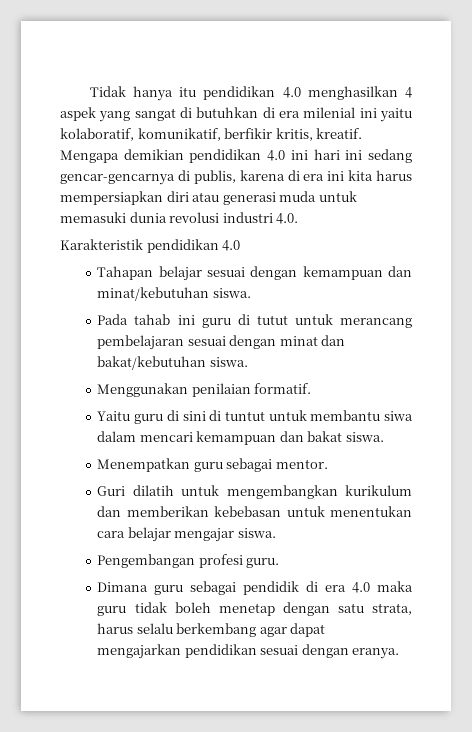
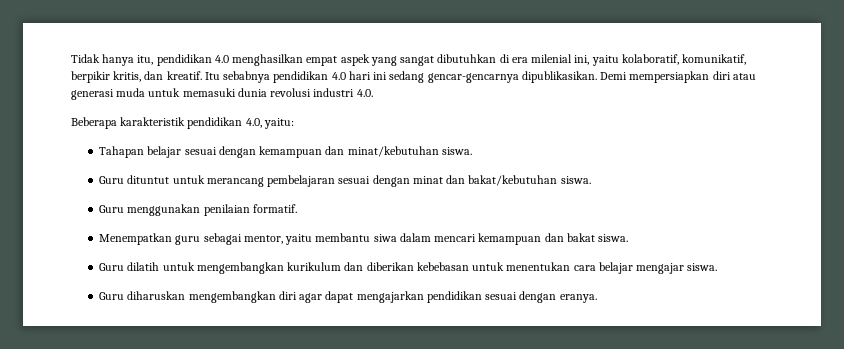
- Tidak hanya itu pendidikan 4.0 menghasilkan 4 aspek yang sangat di butuhkan di era milenial ini yaitu kolaboratif, komunikatif, berfikir kritis, kreatif. Mengapa demikian pendidikan 4.0 ini hari ini sedang gencar-gencarnya di publis, karena di era ini kita harus mempersiapkan diri atau generasi muda untuk memasuki dunia revolusi industri 4.0.
+ Tidak hanya itu, pendidikan 4.0 menghasilkan empat aspek yang sangat dibutuhkan di era milenial ini, yaitu kolaboratif, komunikatif, berpikir kritis, dan kreatif. Itu sebabnya pendidikan 4.0 hari ini sedang gencar-gencarnya dipublikasikan. Demi mempersiapkan diri atau generasi muda untuk memasuki dunia revolusi industri 4.0.
- Karakteristik pendidikan 4.0
+ Beberapa karakteristik pendidikan 4.0, yaitu:
- Pada tahab ini guru di tutut untuk merancang pembelajaran sesuai dengan minat dan bakat/kebutuhan siswa.
+ Guru dituntut untuk merancang pembelajaran sesuai dengan minat dan bakat/kebutuhan siswa.
- Menggunakan penilaian formatif.
+ Guru menggunakan penilaian formatif.
- Yaitu guru di sini di tuntut untuk membantu siwa dalam mencari kemampuan dan bakat siswa.
+ Menempatkan guru sebagai mentor, yaitu membantu siwa dalam mencari kemampuan dan bakat siswa.
- Menempatkan guru sebagai mentor.
- Guri dilatih untuk mengembangkan kurikulum dan memberikan kebebasan untuk menentukan cara belajar mengajar siswa.
+ Guru dilatih untuk mengembangkan kurikulum dan diberikan kebebasan untuk menentukan cara belajar mengajar siswa.
- Pengembangan profesi guru.
- Dimana guru sebagai pendidik di era 4.0 maka guru tidak boleh menetap dengan satu strata, harus selalu berkembang agar dapat mengajarkan pendidikan sesuai dengan eranya.
+ Guru diharuskan mengembangkan diri agar dapat mengajarkan pendidikan sesuai dengan eranya.

